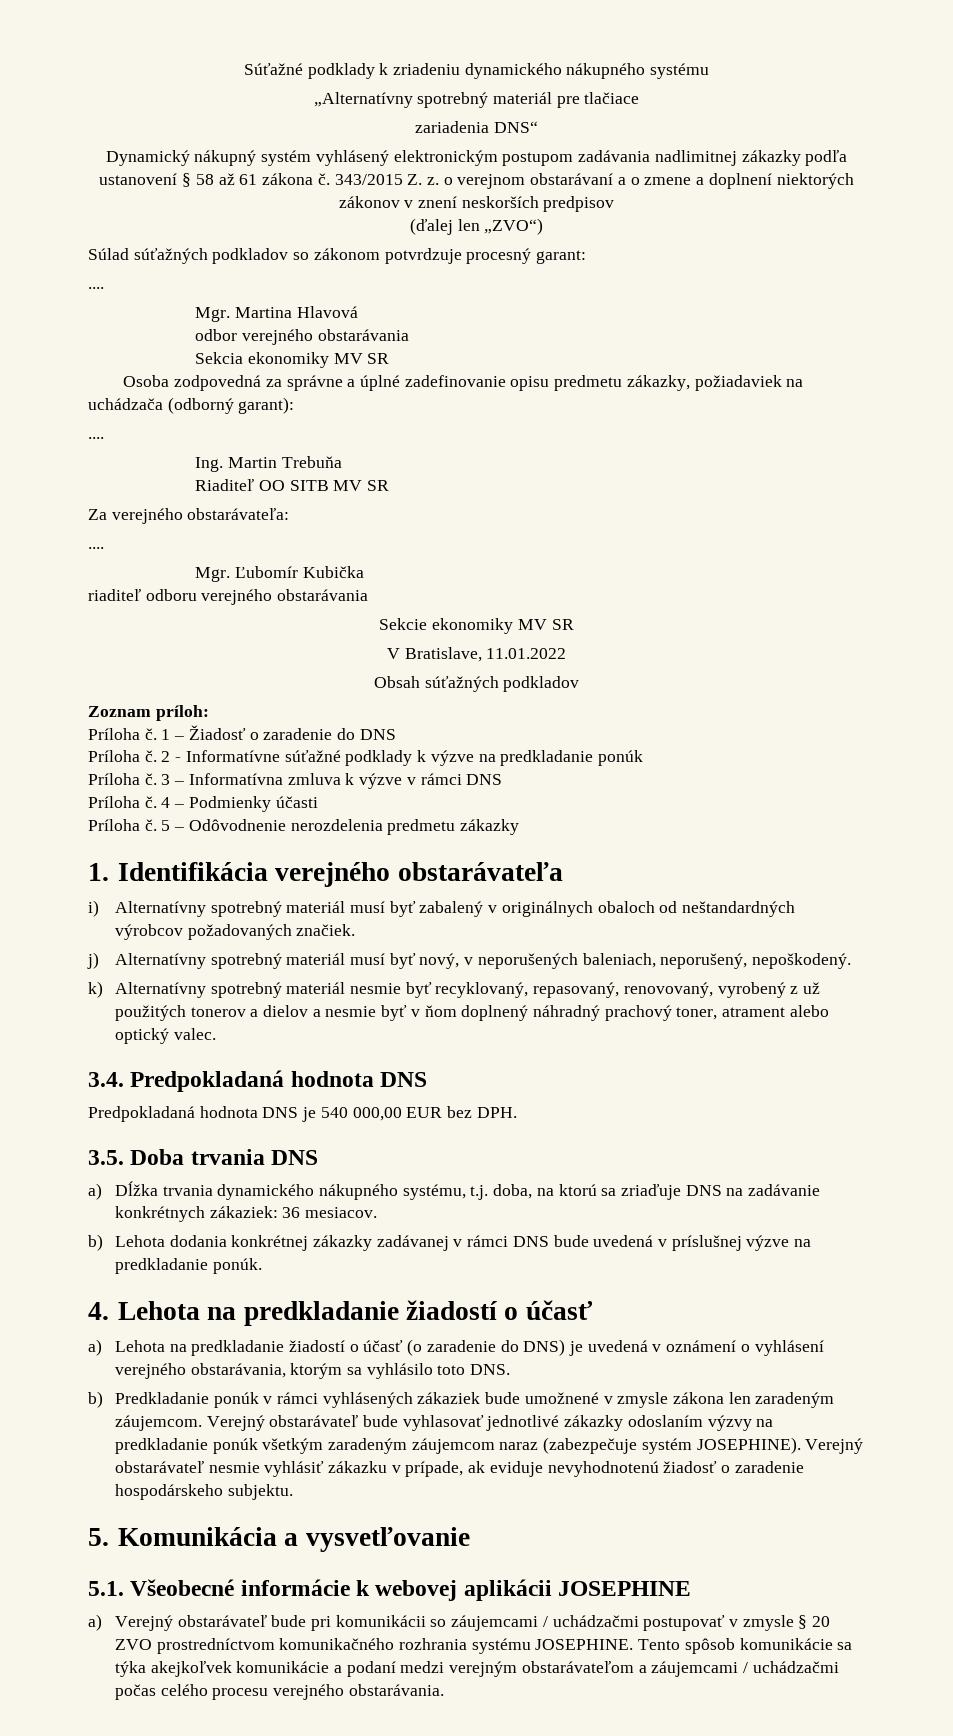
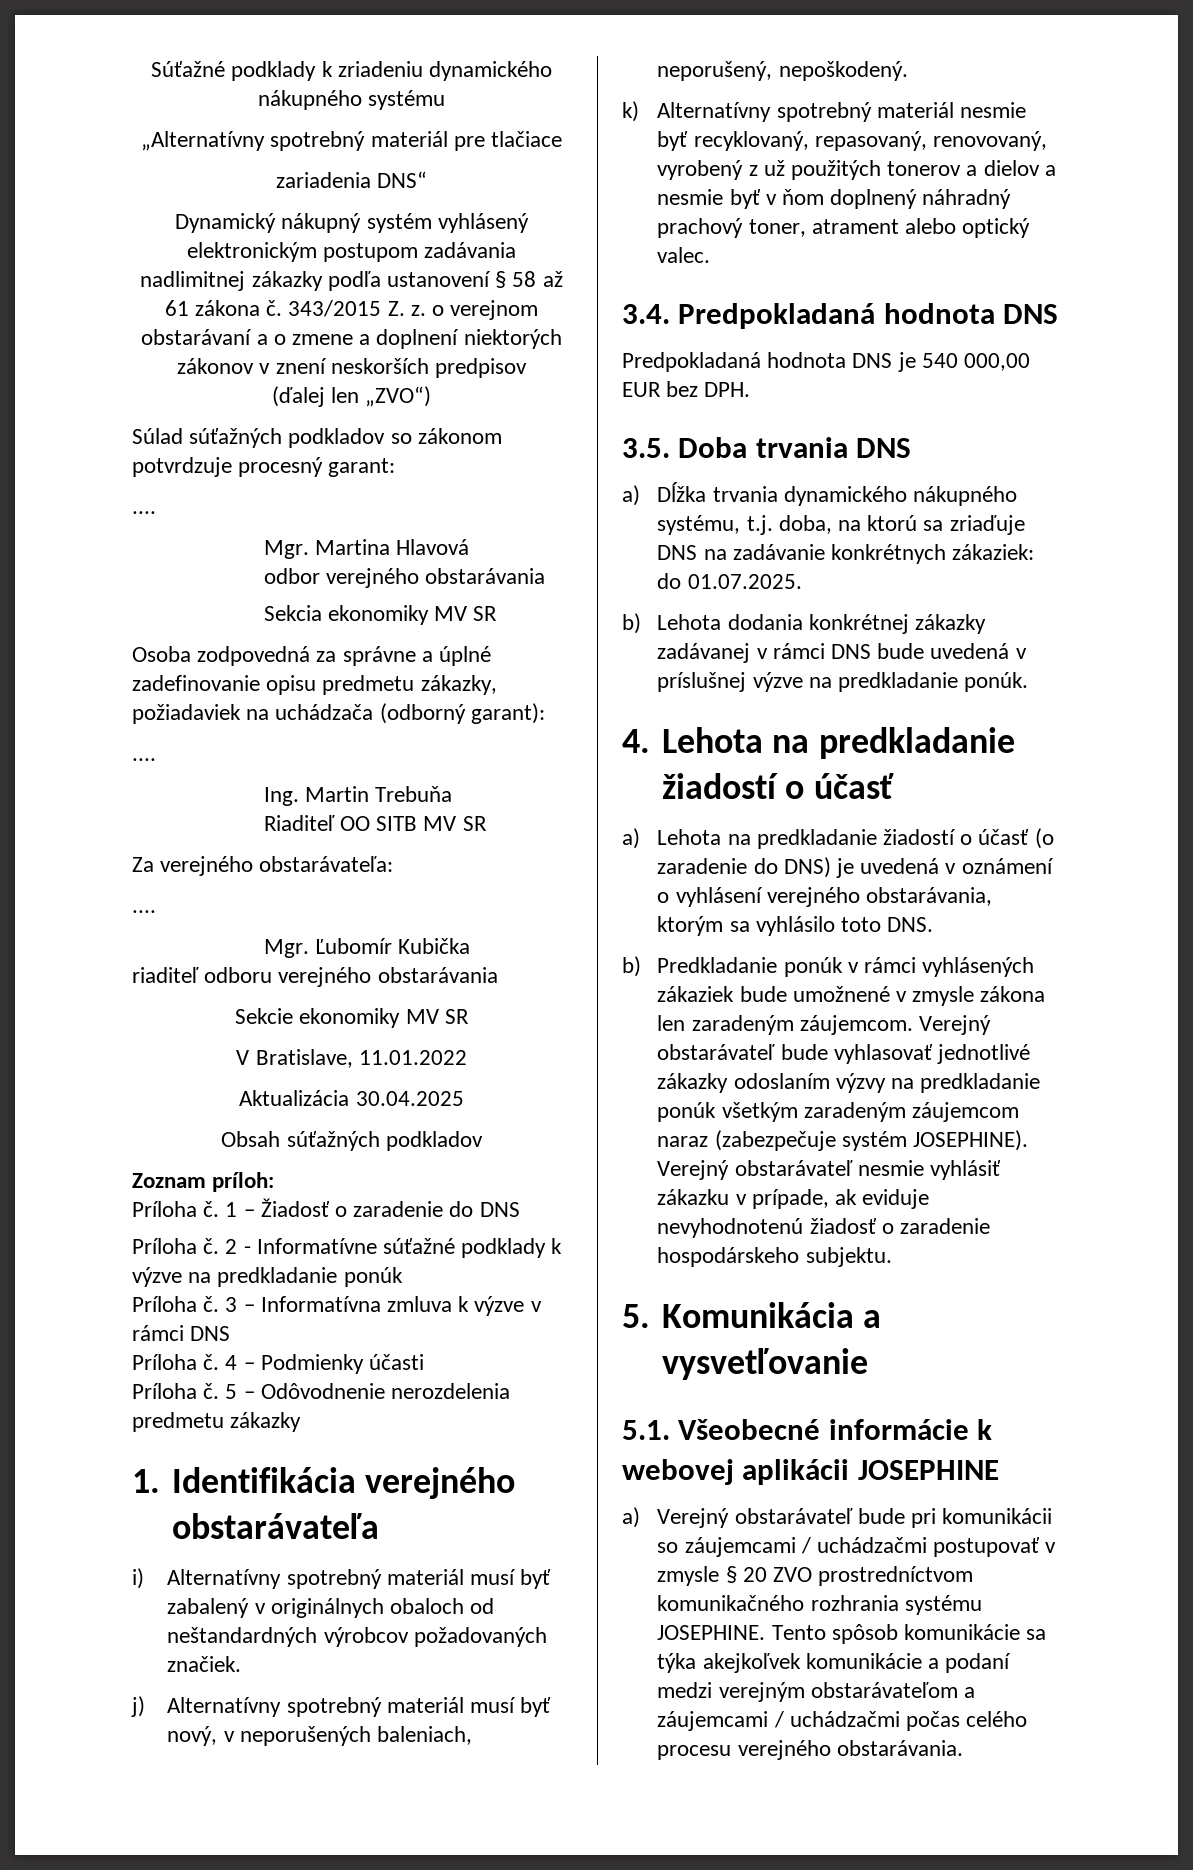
+ Aktualizácia 30.04.2025
- a) Dĺžka trvania dynamického nákupného systému, t.j. doba, na ktorú sa zriaďuje DNS na zadávanie konkrétnych zákaziek: 36 mesiacov.
+ a) Dĺžka trvania dynamického nákupného systému, t.j. doba, na ktorú sa zriaďuje DNS na zadávanie konkrétnych zákaziek: do 01.07.2025.

